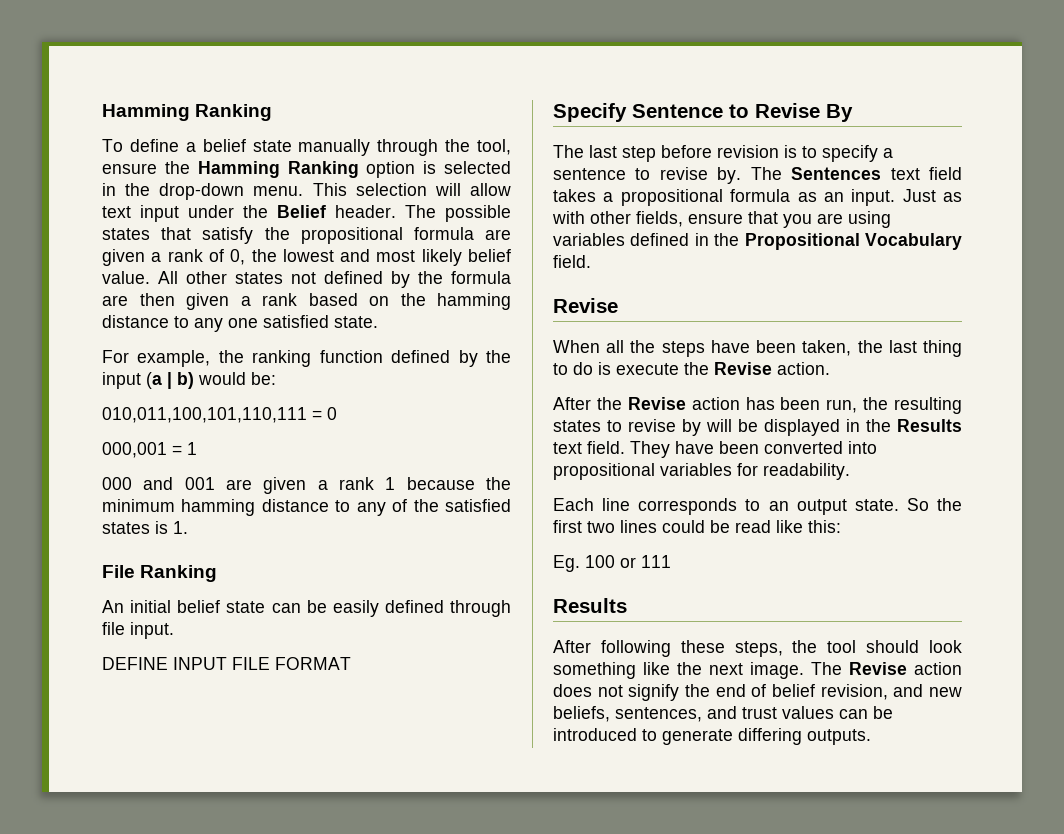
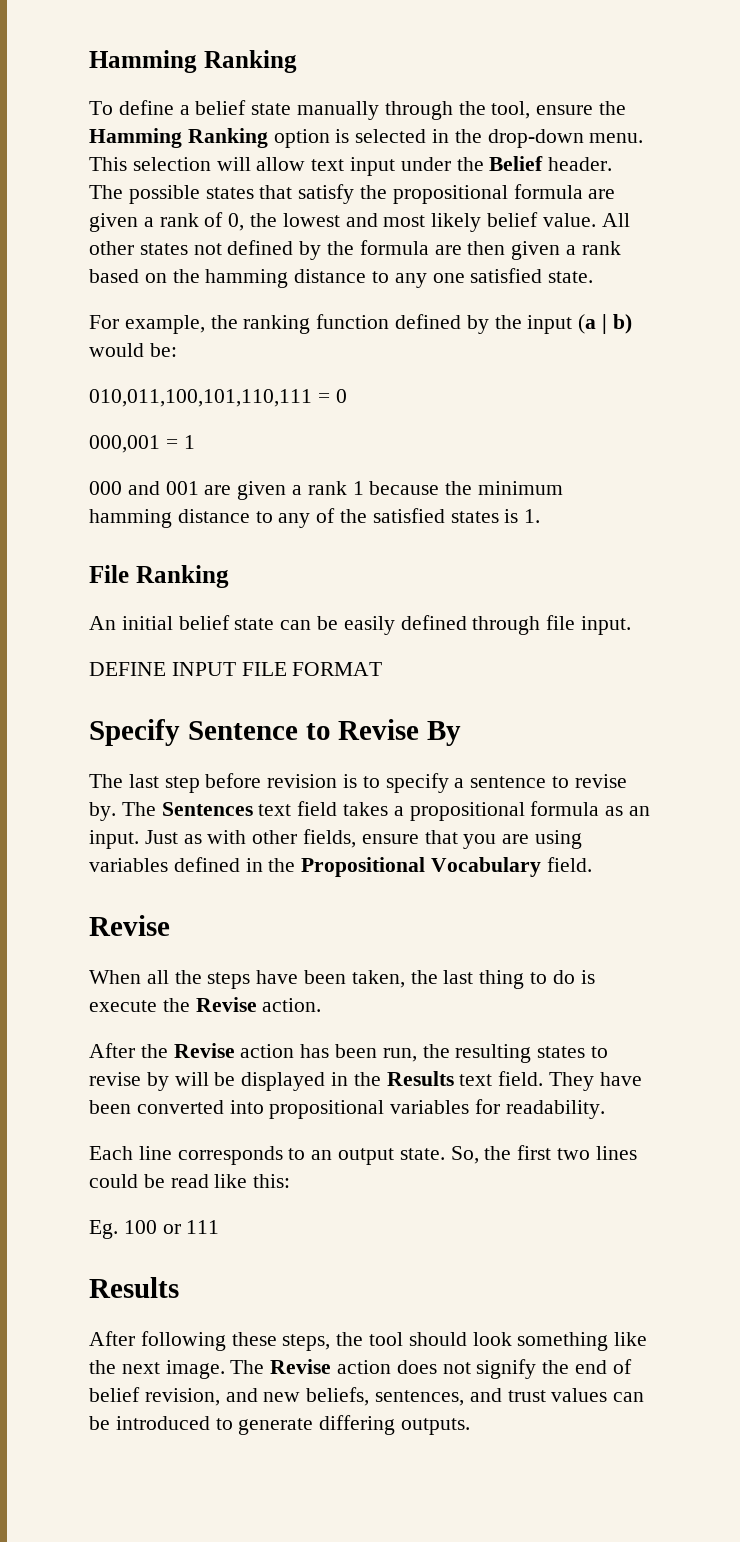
- So the first two lines could be read like this:
+ So, the first two lines could be read like this:

